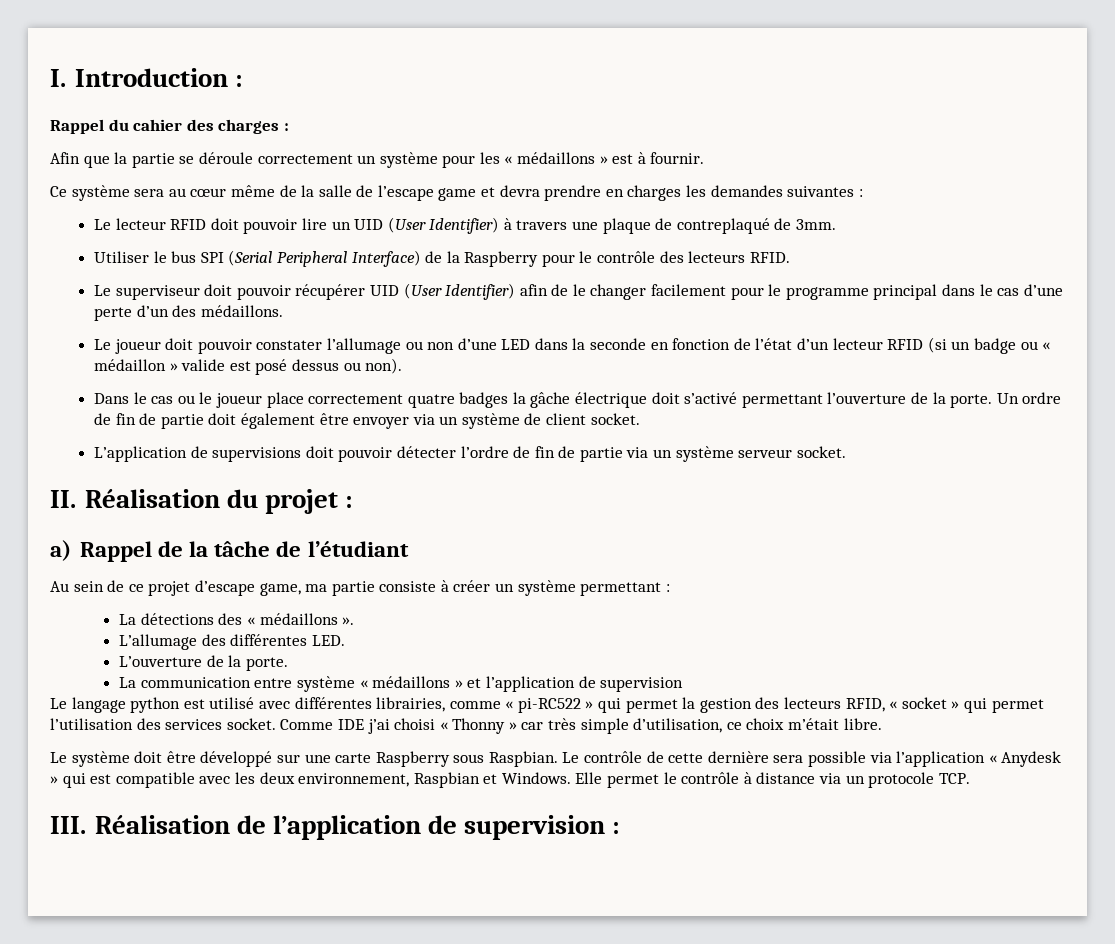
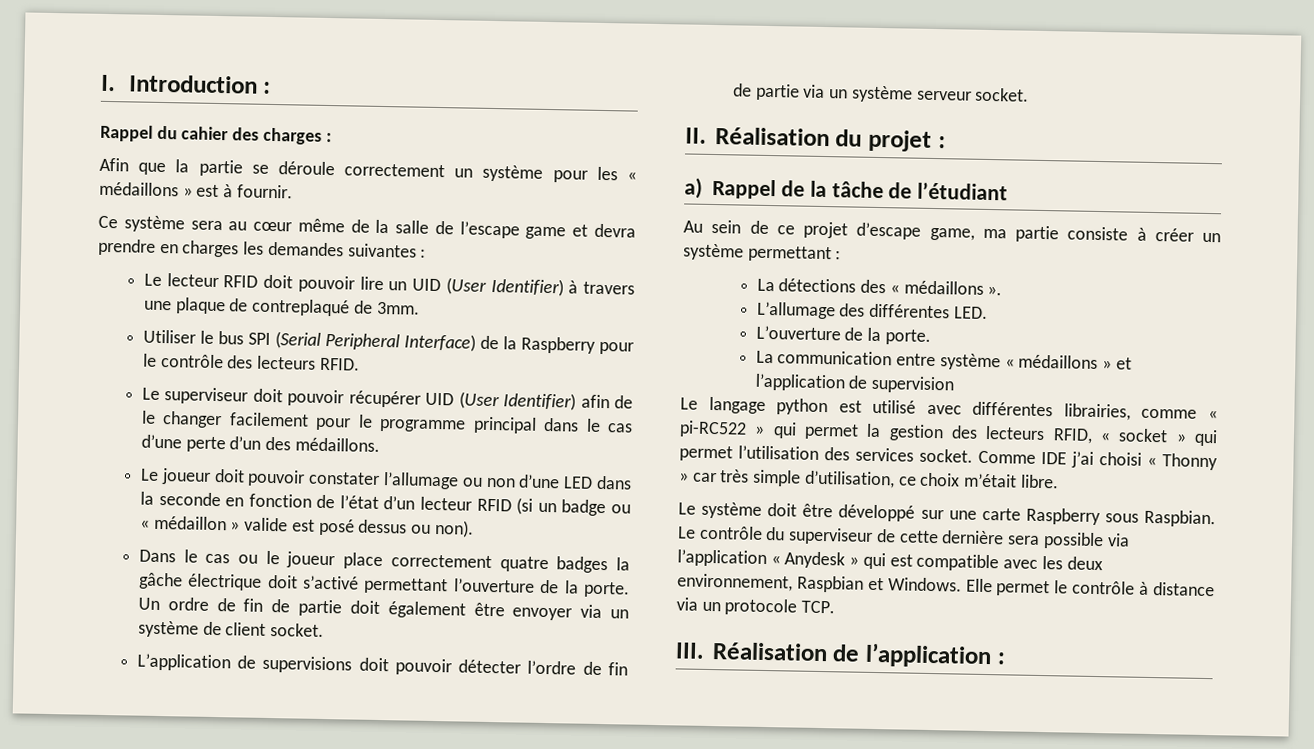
- Le contrôle de cette dernière sera possible via l’application « Anydesk » qui est compatible avec les deux environnement, Raspbian et Windows.
+ Le contrôle du superviseur de cette dernière sera possible via l’application « Anydesk » qui est compatible avec les deux environnement, Raspbian et Windows.
- III. Réalisation de l’application de supervision :
+ III. Réalisation de l’application :

